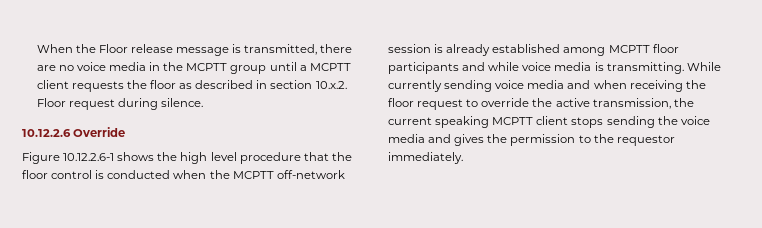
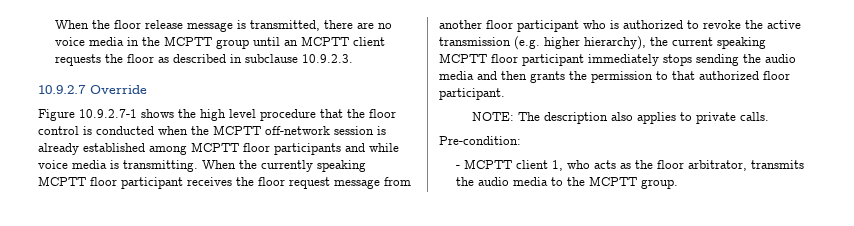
- When the Floor release message is transmitted, there are no voice media in the MCPTT group until a MCPTT client requests the floor as described in section 10.x.2. Floor request during silence.
- 10.12.2.6 Override
+ When the floor release message is transmitted, there are no voice media in the MCPTT group until an MCPTT client requests the floor as described in subclause 10.9.2.3.
+ 10.9.2.7 Override
- Figure 10.12.2.6-1 shows the high level procedure that the floor control is conducted when the MCPTT off-network session is already established among MCPTT floor participants and while voice media is transmitting.
+ Figure 10.9.2.7-1 shows the high level procedure that the floor control is conducted when the MCPTT off-network session is already established among MCPTT floor participants and while voice media is transmitting.
- While currently sending voice media and when receiving the floor request to override the active transmission, the current speaking MCPTT client stops sending the voice media and gives the permission to the requestor immediately.
+ When the currently speaking MCPTT floor participant receives the floor request message from another floor participant who is authorized to revoke the active transmission (e.g. higher hierarchy), the current speaking MCPTT floor participant immediately stops sending the audio media and then grants the permission to that authorized floor participant.
+ NOTE: The description also applies to private calls.
+ Pre-condition:
+ - MCPTT client 1, who acts as the floor arbitrator, transmits the audio media to the MCPTT group.

